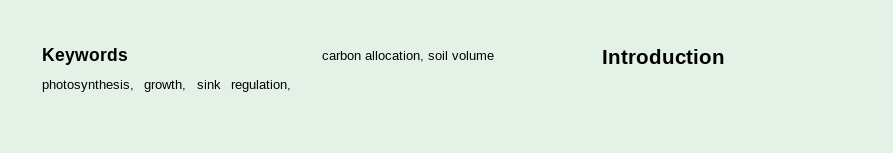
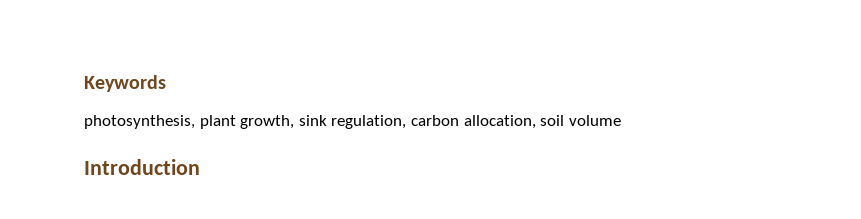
- photosynthesis, growth, sink regulation, carbon allocation, soil volume
+ photosynthesis, plant growth, sink regulation, carbon allocation, soil volume

